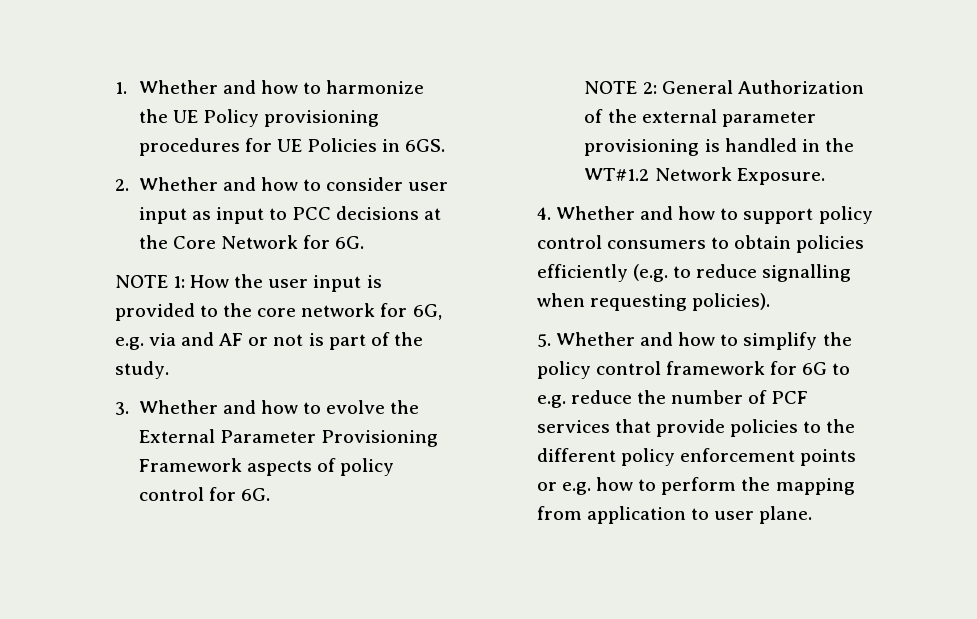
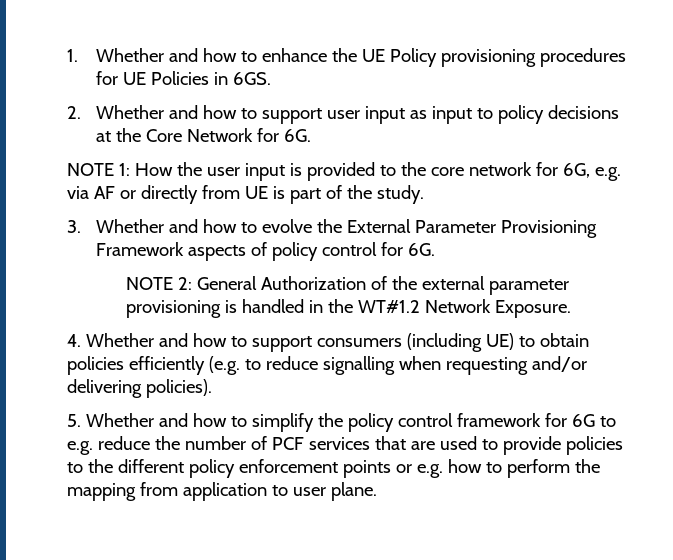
- 1. Whether and how to harmonize the UE Policy provisioning procedures for UE Policies in 6GS.
+ 1. Whether and how to enhance the UE Policy provisioning procedures for UE Policies in 6GS.
- 2. Whether and how to consider user input as input to PCC decisions at the Core Network for 6G.
+ 2. Whether and how to support user input as input to policy decisions at the Core Network for 6G.
- NOTE 1: How the user input is provided to the core network for 6G, e.g. via and AF or not is part of the study.
+ NOTE 1: How the user input is provided to the core network for 6G, e.g. via AF or directly from UE is part of the study.
- 4. Whether and how to support policy control consumers to obtain policies efficiently (e.g. to reduce signalling when requesting policies).
+ 4. Whether and how to support consumers (including UE) to obtain policies efficiently (e.g. to reduce signalling when requesting and/or delivering policies).
- 5. Whether and how to simplify the policy control framework for 6G to e.g. reduce the number of PCF services that provide policies to the different policy enforcement points or e.g. how to perform the mapping from application to user plane.
+ 5. Whether and how to simplify the policy control framework for 6G to e.g. reduce the number of PCF services that are used to provide policies to the different policy enforcement points or e.g. how to perform the mapping from application to user plane.

